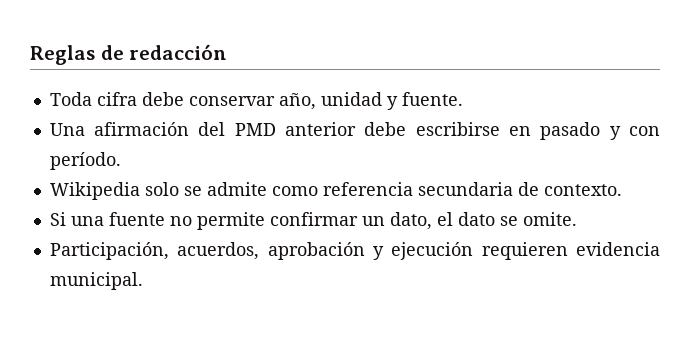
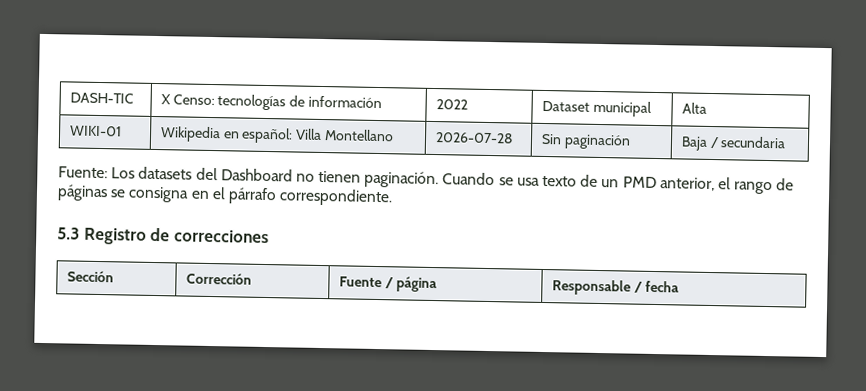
- Reglas de redacción
- Toda cifra debe conservar año, unidad y fuente.
- Una afirmación del PMD anterior debe escribirse en pasado y con período.
- Wikipedia solo se admite como referencia secundaria de contexto.
- Si una fuente no permite confirmar un dato, el dato se omite.
- Participación, acuerdos, aprobación y ejecución requieren evidencia municipal.
+ DASH-TIC | X Censo: tecnologías de información | 2022 | Dataset municipal | Alta
+ WIKI-01 | Wikipedia en español: Villa Montellano | 2026-07-28 | Sin paginación | Baja / secundaria
+ Fuente: Los datasets del Dashboard no tienen paginación. Cuando se usa texto de un PMD anterior, el rango de páginas se consigna en el párrafo correspondiente.
+ 5.3 Registro de correcciones
+ Sección | Corrección | Fuente / página | Responsable / fecha

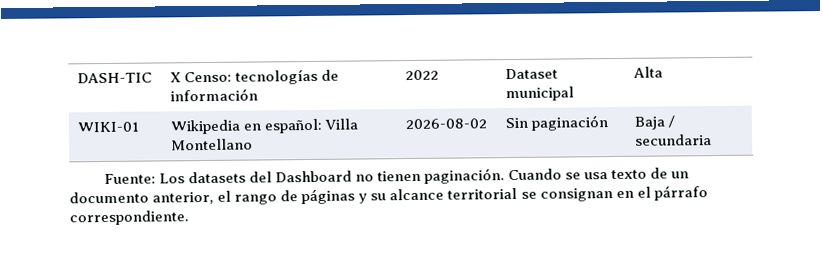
- WIKI-01 | Wikipedia en español: Villa Montellano | 2026-07-28 | Sin paginación | Baja / secundaria
+ WIKI-01 | Wikipedia en español: Villa Montellano | 2026-08-02 | Sin paginación | Baja / secundaria
- Cuando se usa texto de un PMD anterior, el rango de páginas se consigna en el párrafo correspondiente.
- 5.3 Registro de correcciones
- Sección | Corrección | Fuente / página | Responsable / fecha
+ Cuando se usa texto de un documento anterior, el rango de páginas y su alcance territorial se consignan en el párrafo correspondiente.

